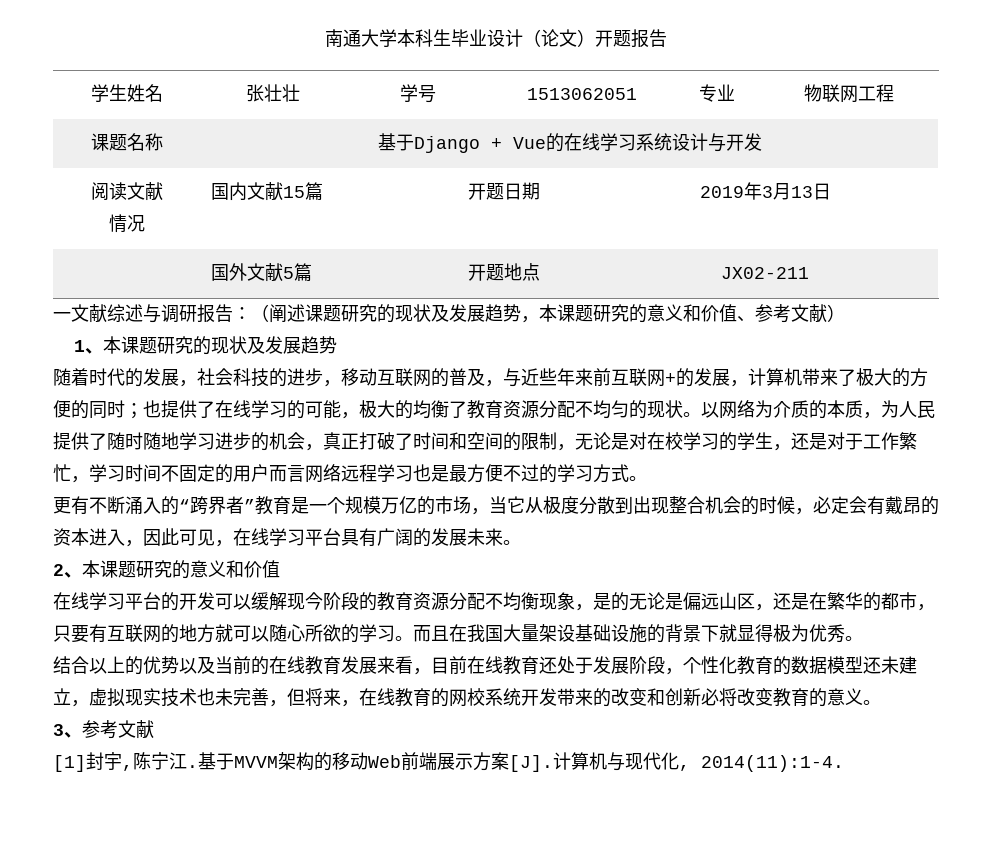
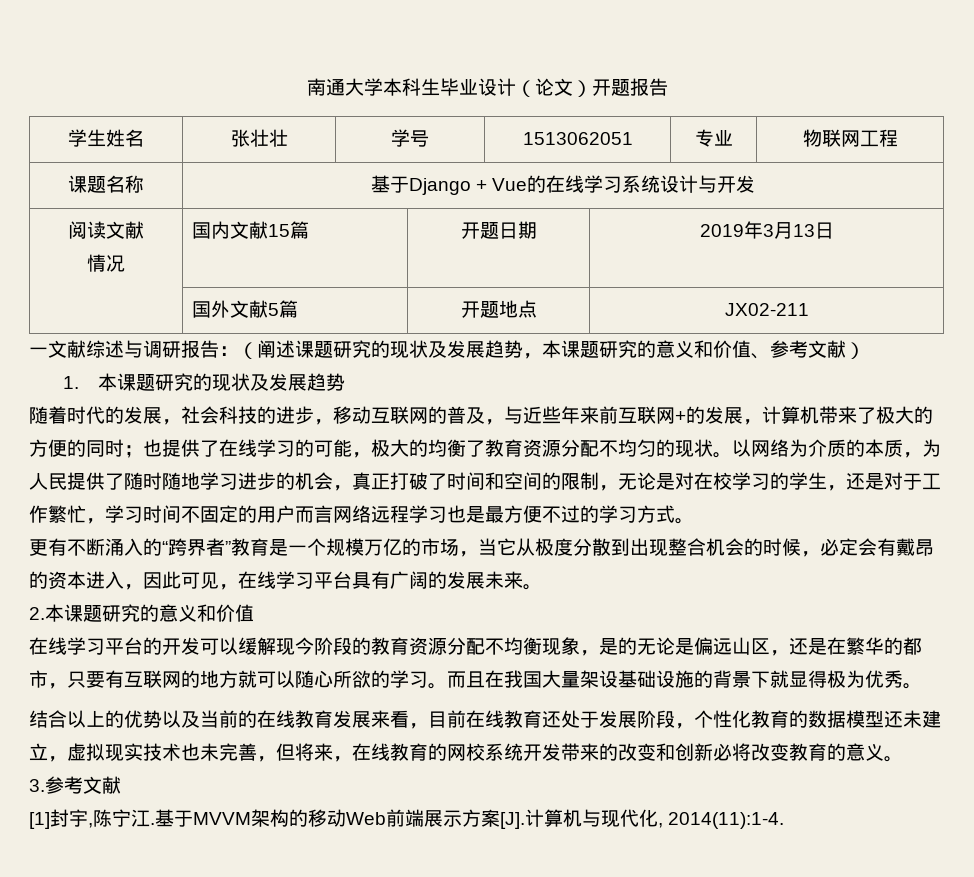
- 1、本课题研究的现状及发展趋势
+ 1.本课题研究的现状及发展趋势
- 2、本课题研究的意义和价值
+ 2.本课题研究的意义和价值
- 3、参考文献
+ 3.参考文献

